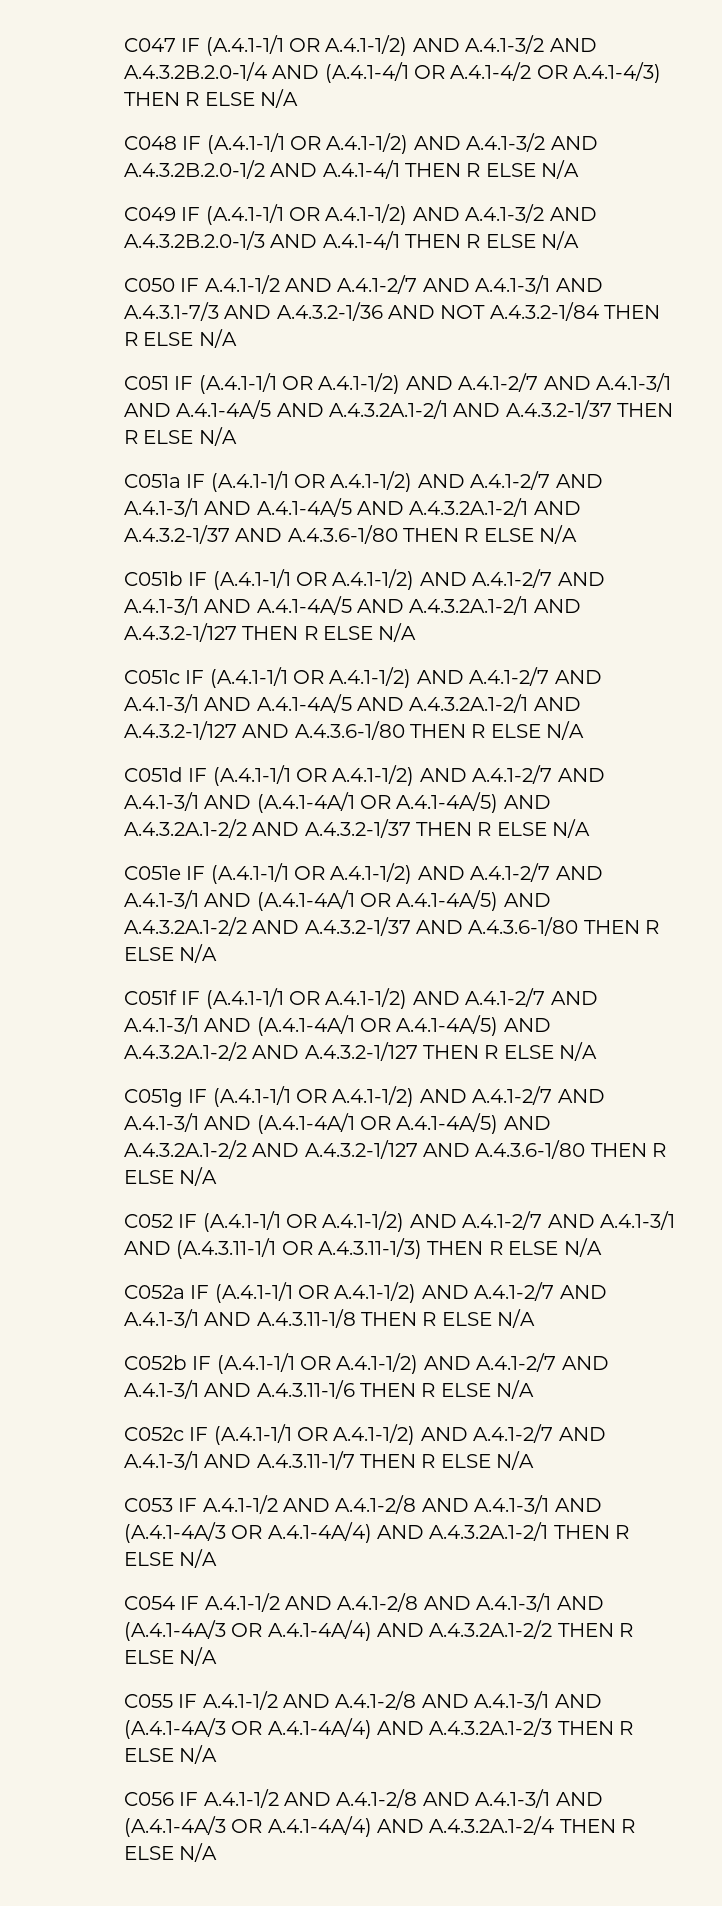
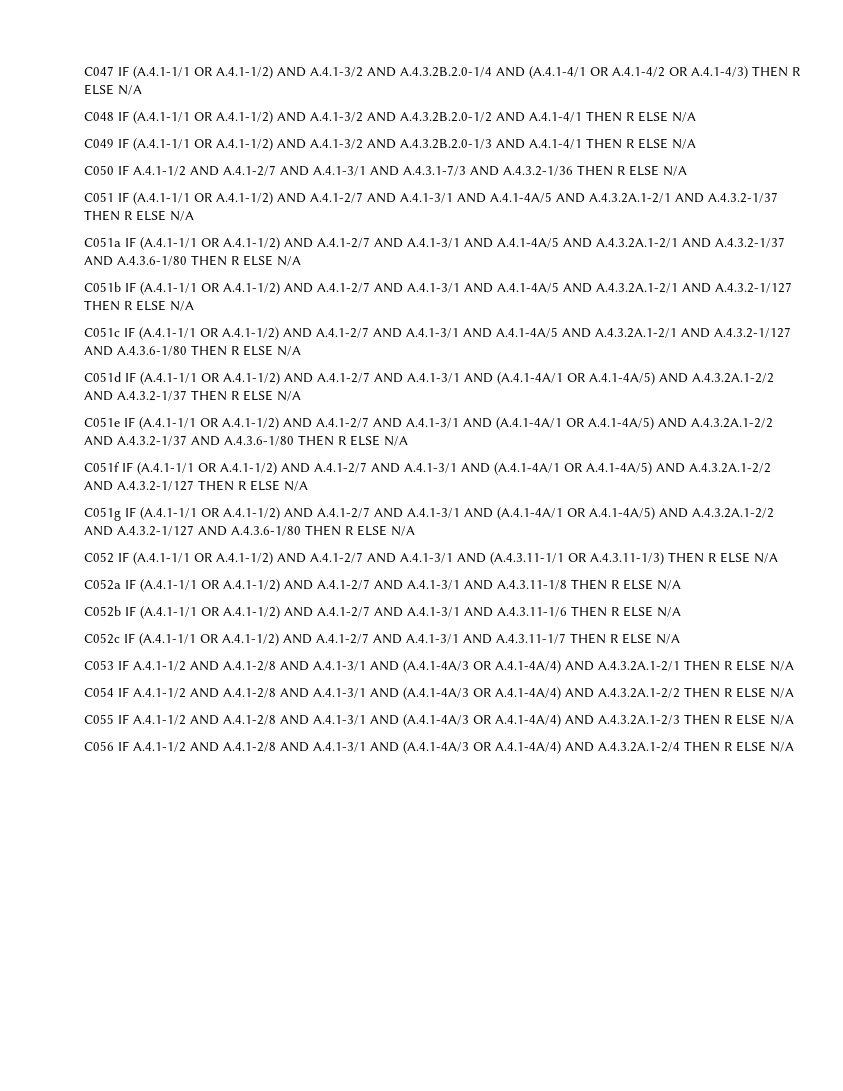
- C050 IF A.4.1-1/2 AND A.4.1-2/7 AND A.4.1-3/1 AND A.4.3.1-7/3 AND A.4.3.2-1/36 AND NOT A.4.3.2-1/84 THEN R ELSE N/A
+ C050 IF A.4.1-1/2 AND A.4.1-2/7 AND A.4.1-3/1 AND A.4.3.1-7/3 AND A.4.3.2-1/36 THEN R ELSE N/A

